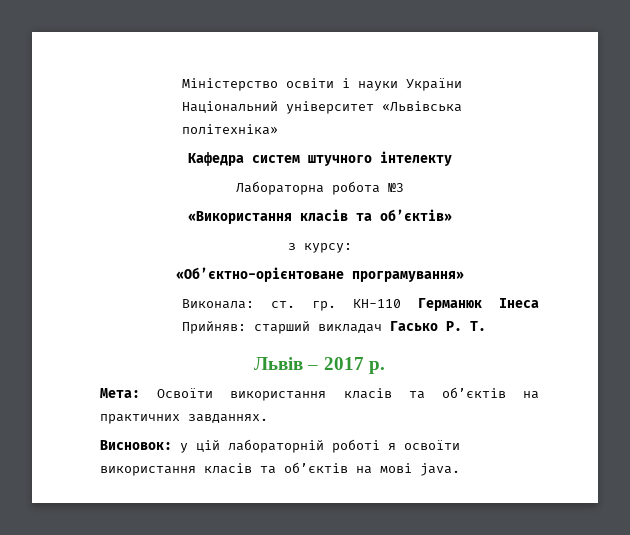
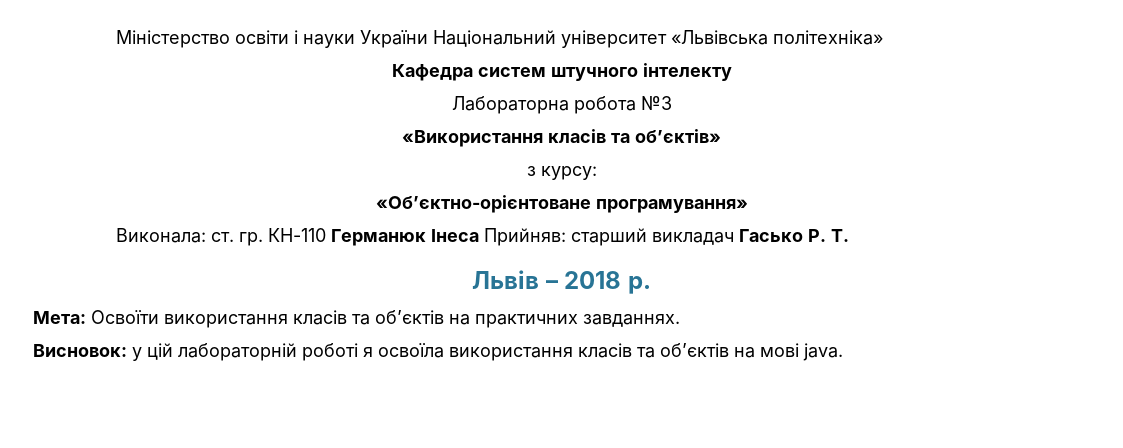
- Львів – 2017 р.
+ Львів – 2018 р.
- Висновок: у цій лабораторній роботі я освоїти використання класів та об’єктів на мові java.
+ Висновок: у цій лабораторній роботі я освоїла використання класів та об’єктів на мові java.

